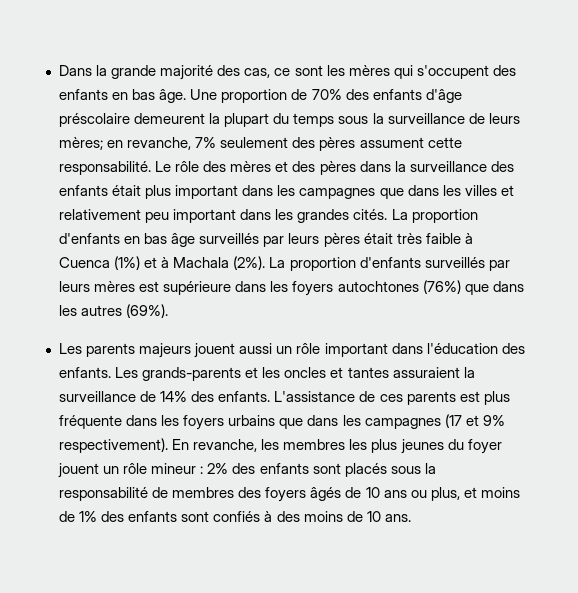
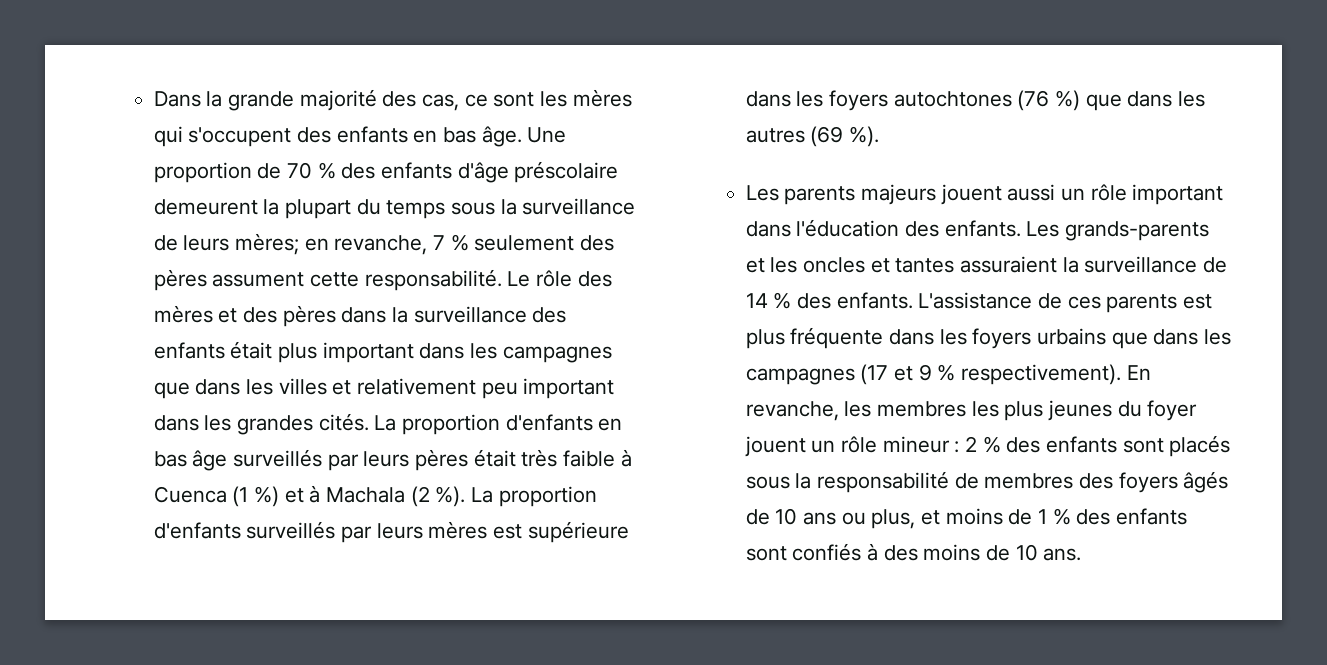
- Une proportion de 70% des enfants d'âge préscolaire demeurent la plupart du temps sous la surveillance de leurs mères; en revanche, 7% seulement des pères assument cette responsabilité.
+ Une proportion de 70 % des enfants d'âge préscolaire demeurent la plupart du temps sous la surveillance de leurs mères; en revanche, 7 % seulement des pères assument cette responsabilité.
- La proportion d'enfants en bas âge surveillés par leurs pères était très faible à Cuenca (1%) et à Machala (2%).
+ La proportion d'enfants en bas âge surveillés par leurs pères était très faible à Cuenca (1 %) et à Machala (2 %).
- La proportion d'enfants surveillés par leurs mères est supérieure dans les foyers autochtones (76%) que dans les autres (69%).
+ La proportion d'enfants surveillés par leurs mères est supérieure dans les foyers autochtones (76 %) que dans les autres (69 %).
- Les grands-parents et les oncles et tantes assuraient la surveillance de 14% des enfants.
+ Les grands-parents et les oncles et tantes assuraient la surveillance de 14 % des enfants.
- L'assistance de ces parents est plus fréquente dans les foyers urbains que dans les campagnes (17 et 9% respectivement).
+ L'assistance de ces parents est plus fréquente dans les foyers urbains que dans les campagnes (17 et 9 % respectivement).
- En revanche, les membres les plus jeunes du foyer jouent un rôle mineur : 2% des enfants sont placés sous la responsabilité de membres des foyers âgés de 10 ans ou plus, et moins de 1% des enfants sont confiés à des moins de 10 ans.
+ En revanche, les membres les plus jeunes du foyer jouent un rôle mineur : 2 % des enfants sont placés sous la responsabilité de membres des foyers âgés de 10 ans ou plus, et moins de 1 % des enfants sont confiés à des moins de 10 ans.

